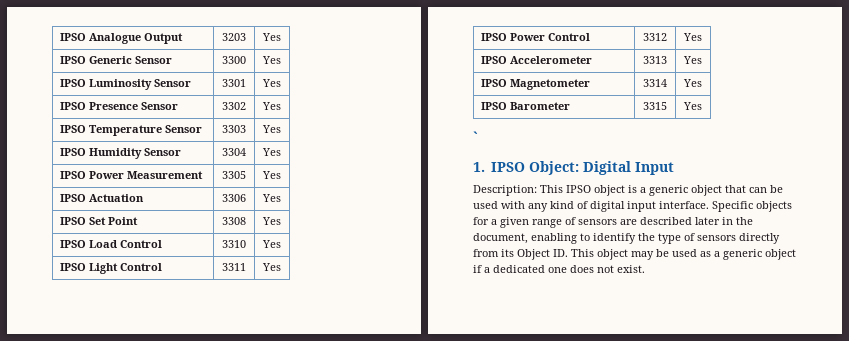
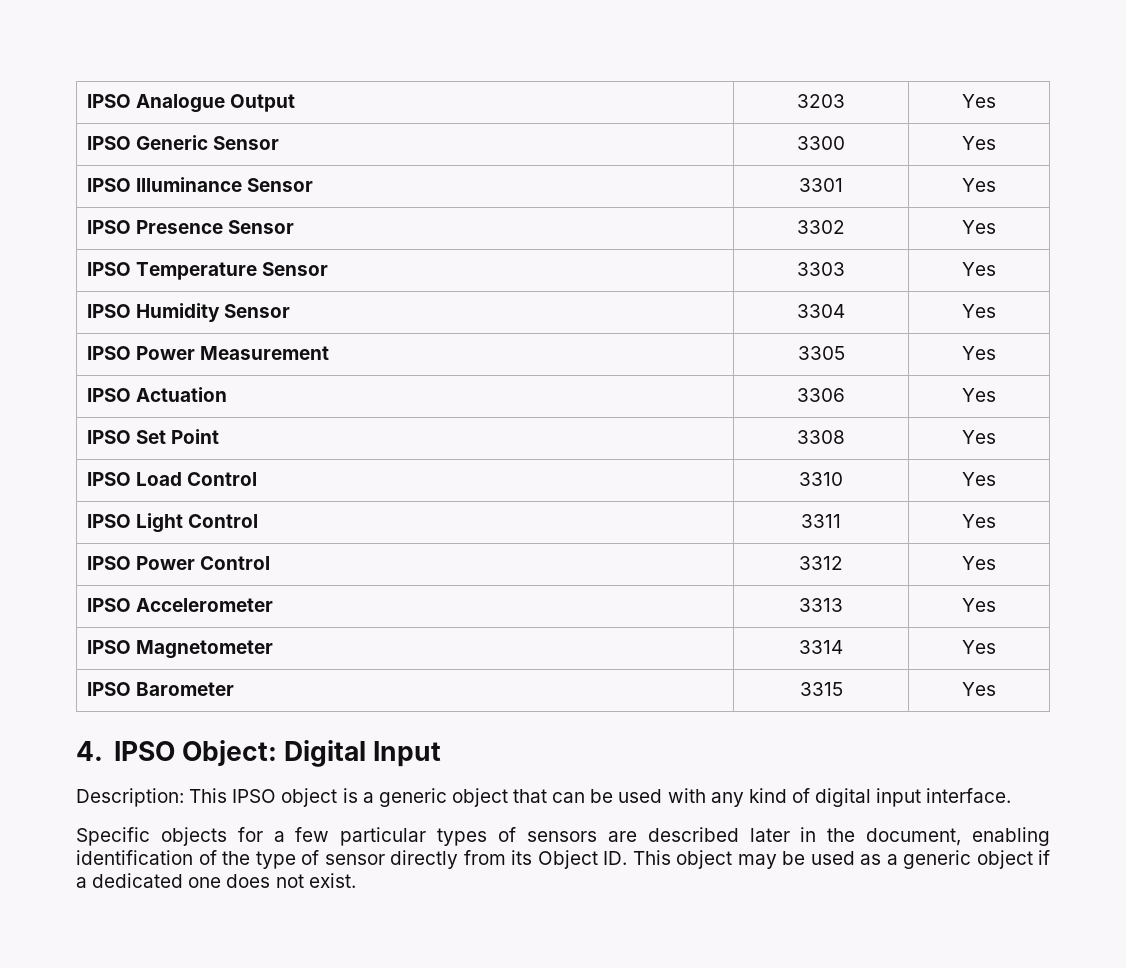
- IPSO Luminosity Sensor | 3301 | Yes
+ IPSO Illuminance Sensor | 3301 | Yes
- `
- 1. IPSO Object: Digital Input
+ 4. IPSO Object: Digital Input
- Description: This IPSO object is a generic object that can be used with any kind of digital input interface. Specific objects for a given range of sensors are described later in the document, enabling to identify the type of sensors directly from its Object ID. This object may be used as a generic object if a dedicated one does not exist.
+ Description: This IPSO object is a generic object that can be used with any kind of digital input interface.
+ Specific objects for a few particular types of sensors are described later in the document, enabling identification of the type of sensor directly from its Object ID. This object may be used as a generic object if a dedicated one does not exist.

